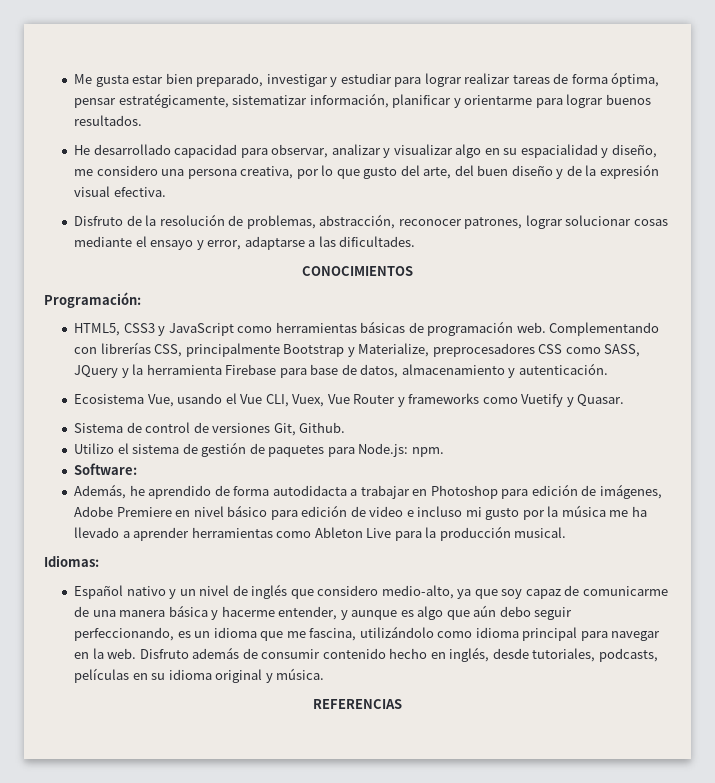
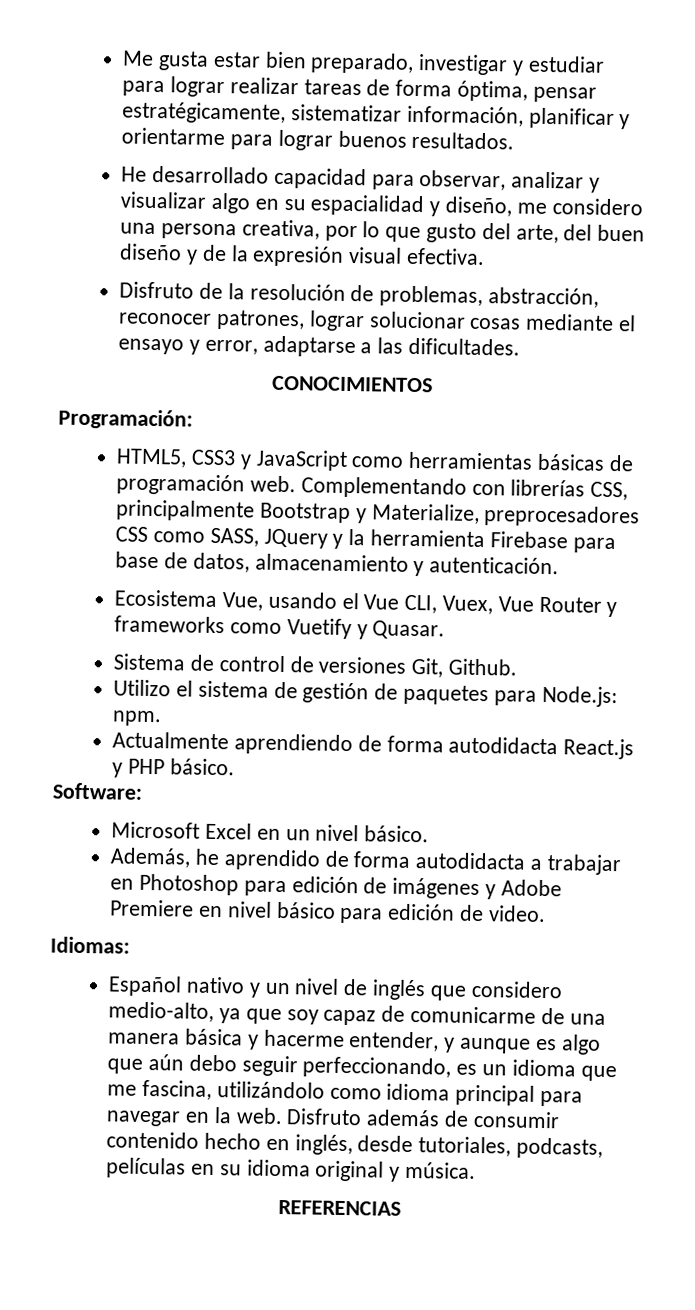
+ Actualmente aprendiendo de forma autodidacta React.js y PHP básico.
  Software:
+ Microsoft Excel en un nivel básico.
- Además, he aprendido de forma autodidacta a trabajar en Photoshop para edición de imágenes, Adobe Premiere en nivel básico para edición de video e incluso mi gusto por la música me ha llevado a aprender herramientas como Ableton Live para la producción musical.
+ Además, he aprendido de forma autodidacta a trabajar en Photoshop para edición de imágenes y Adobe Premiere en nivel básico para edición de video.

